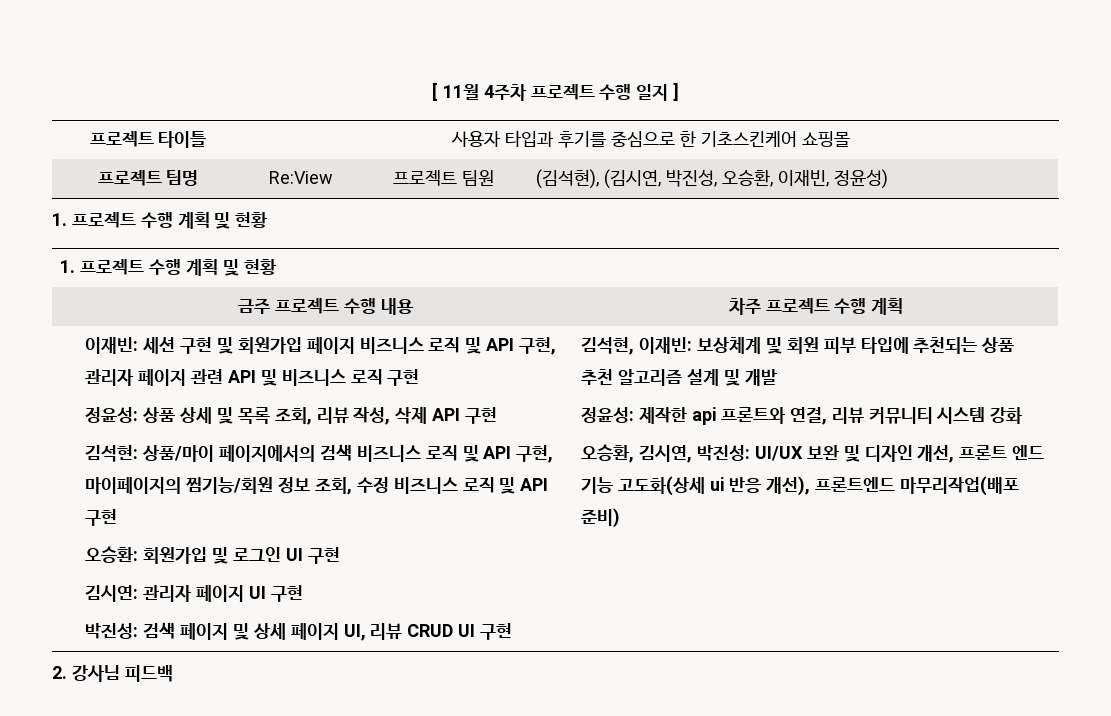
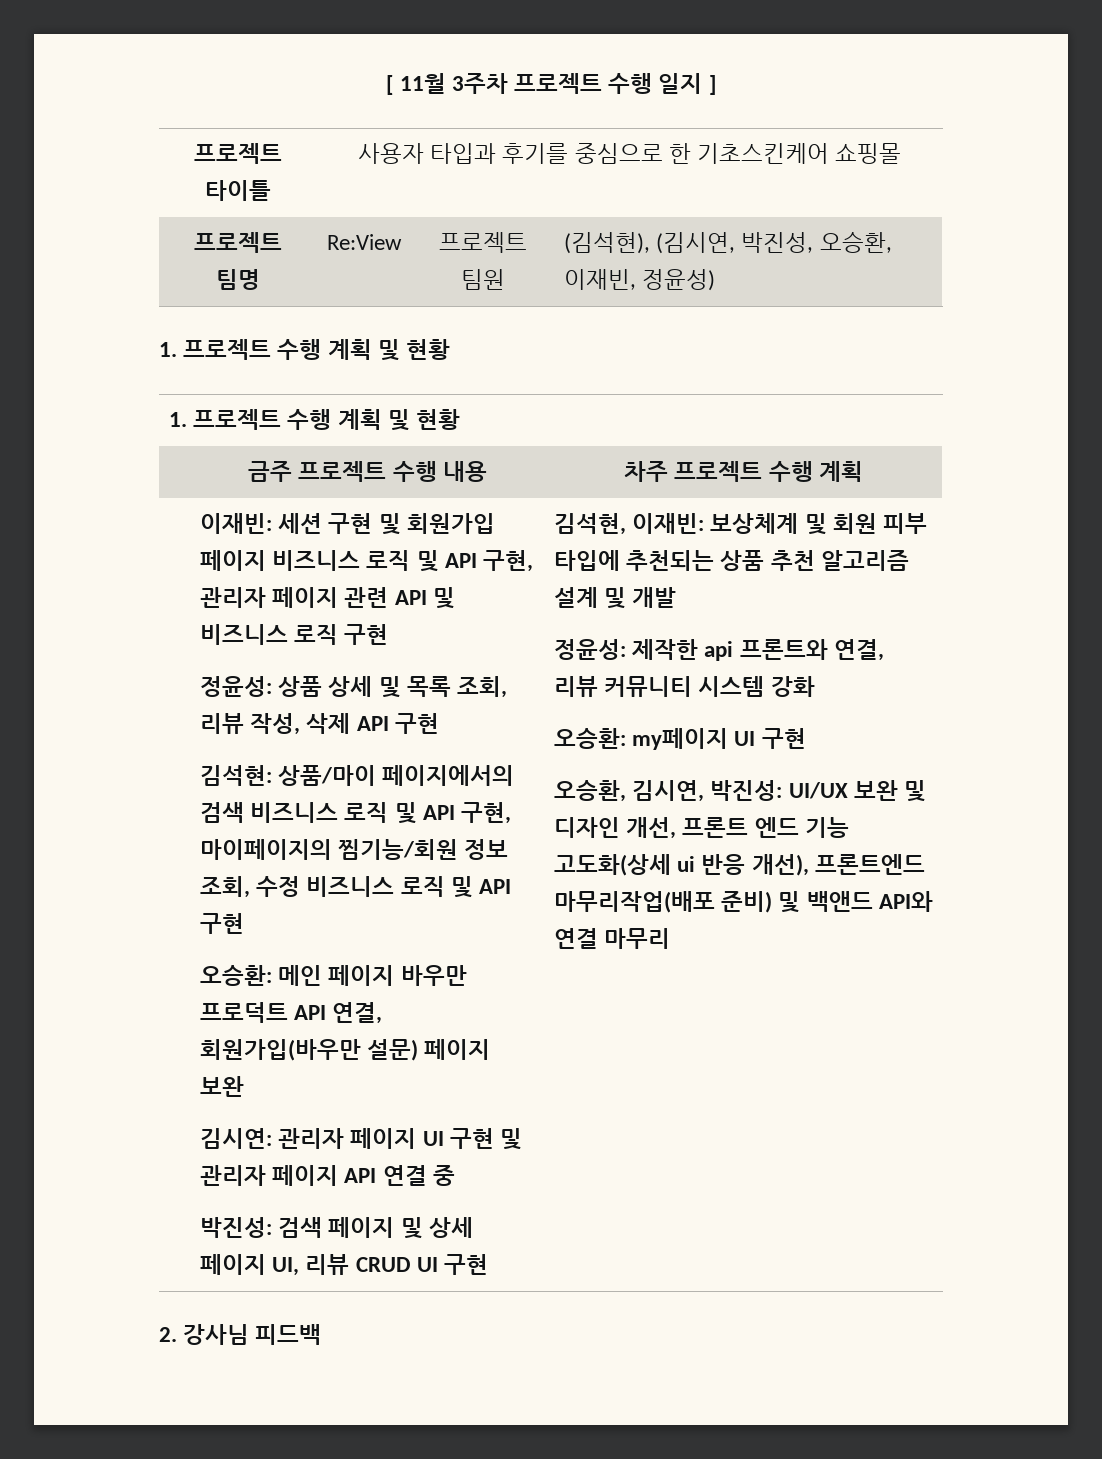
- [ 11월 4주차 프로젝트 수행 일지 ]
+ [ 11월 3주차 프로젝트 수행 일지 ]
- 오승환: 회원가입 및 로그인 UI 구현
+ 오승환: 메인 페이지 바우만 프로덕트 API 연결, 회원가입(바우만 설문) 페이지 보완
- 김시연: 관리자 페이지 UI 구현
+ 김시연: 관리자 페이지 UI 구현 및 관리자 페이지 API 연결 중
+ 오승환: my페이지 UI 구현
- 오승환, 김시연, 박진성: UI/UX 보완 및 디자인 개선, 프론트 엔드 기능 고도화(상세 ui 반응 개선), 프론트엔드 마무리작업(배포 준비)
+ 오승환, 김시연, 박진성: UI/UX 보완 및 디자인 개선, 프론트 엔드 기능 고도화(상세 ui 반응 개선), 프론트엔드 마무리작업(배포 준비) 및 백앤드 API와 연결 마무리

